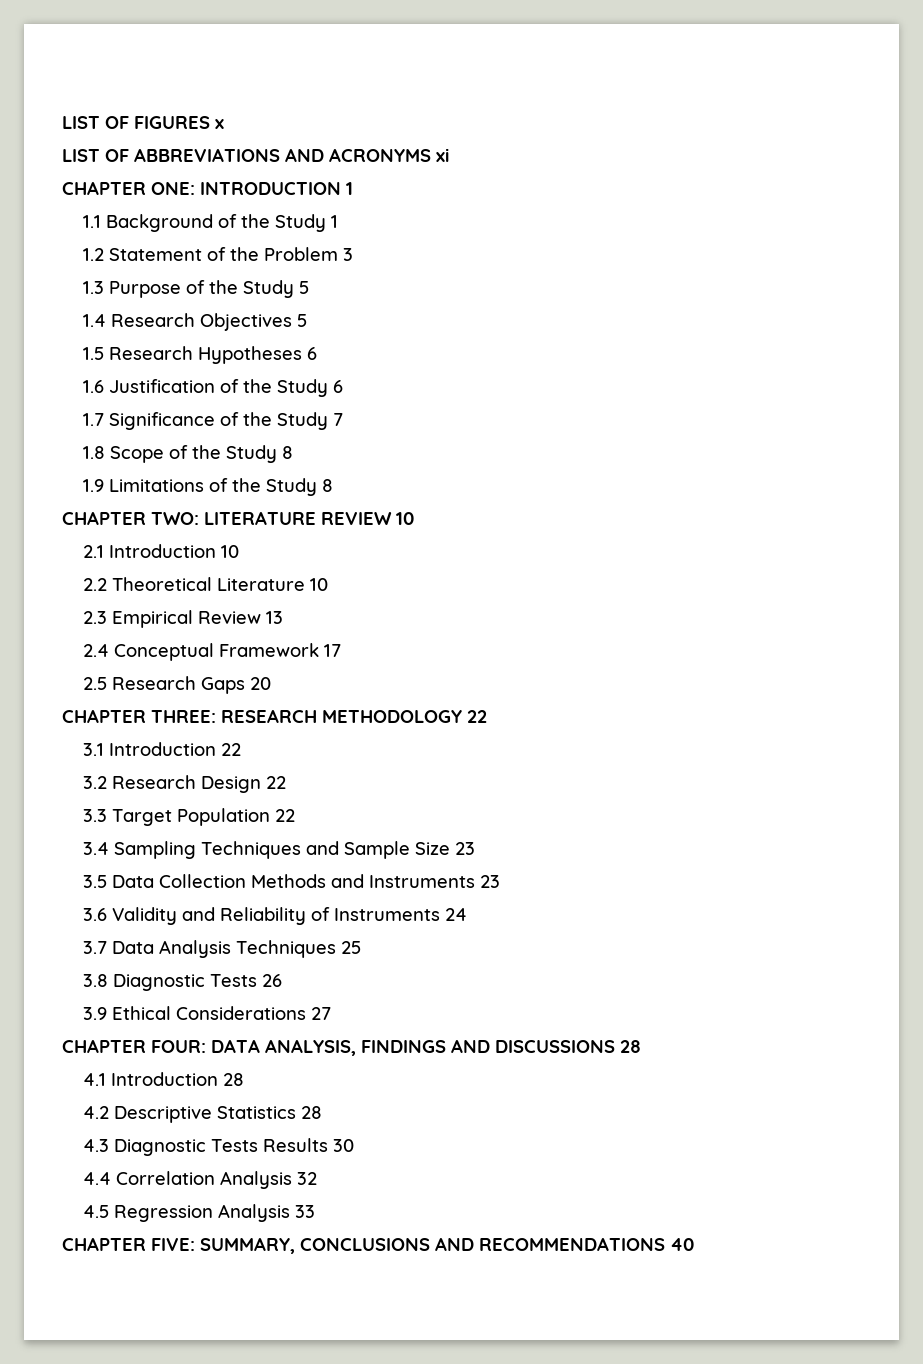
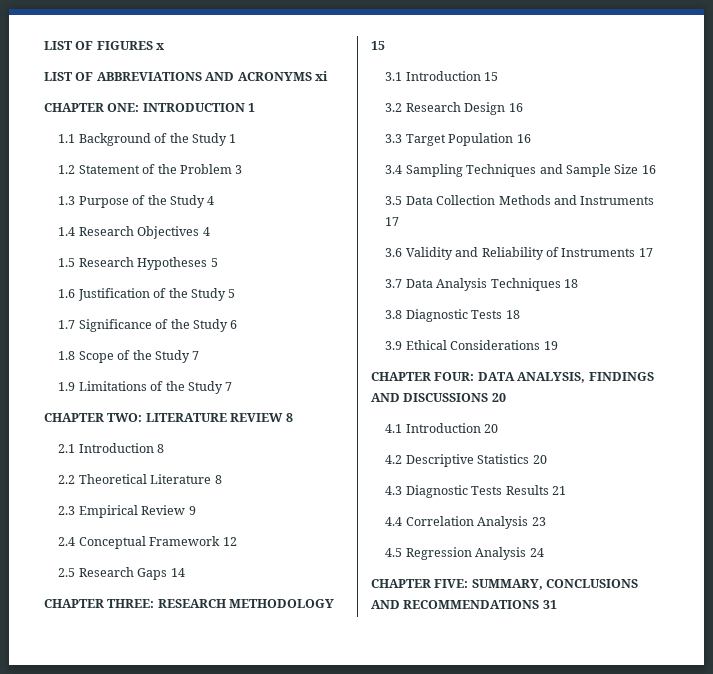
- 1.3 Purpose of the Study 5
+ 1.3 Purpose of the Study 4
- 1.4 Research Objectives 5
+ 1.4 Research Objectives 4
- 1.5 Research Hypotheses 6
+ 1.5 Research Hypotheses 5
- 1.6 Justification of the Study 6
+ 1.6 Justification of the Study 5
- 1.7 Significance of the Study 7
+ 1.7 Significance of the Study 6
- 1.8 Scope of the Study 8
+ 1.8 Scope of the Study 7
- 1.9 Limitations of the Study 8
+ 1.9 Limitations of the Study 7
- CHAPTER TWO: LITERATURE REVIEW 10
+ CHAPTER TWO: LITERATURE REVIEW 8
- 2.1 Introduction 10
+ 2.1 Introduction 8
- 2.2 Theoretical Literature 10
+ 2.2 Theoretical Literature 8
- 2.3 Empirical Review 13
+ 2.3 Empirical Review 9
- 2.4 Conceptual Framework 17
+ 2.4 Conceptual Framework 12
- 2.5 Research Gaps 20
+ 2.5 Research Gaps 14
- CHAPTER THREE: RESEARCH METHODOLOGY 22
+ CHAPTER THREE: RESEARCH METHODOLOGY 15
- 3.1 Introduction 22
+ 3.1 Introduction 15
- 3.2 Research Design 22
+ 3.2 Research Design 16
- 3.3 Target Population 22
+ 3.3 Target Population 16
- 3.4 Sampling Techniques and Sample Size 23
+ 3.4 Sampling Techniques and Sample Size 16
- 3.5 Data Collection Methods and Instruments 23
+ 3.5 Data Collection Methods and Instruments 17
- 3.6 Validity and Reliability of Instruments 24
+ 3.6 Validity and Reliability of Instruments 17
- 3.7 Data Analysis Techniques 25
+ 3.7 Data Analysis Techniques 18
- 3.8 Diagnostic Tests 26
+ 3.8 Diagnostic Tests 18
- 3.9 Ethical Considerations 27
+ 3.9 Ethical Considerations 19
- CHAPTER FOUR: DATA ANALYSIS, FINDINGS AND DISCUSSIONS 28
+ CHAPTER FOUR: DATA ANALYSIS, FINDINGS AND DISCUSSIONS 20
- 4.1 Introduction 28
+ 4.1 Introduction 20
- 4.2 Descriptive Statistics 28
+ 4.2 Descriptive Statistics 20
- 4.3 Diagnostic Tests Results 30
+ 4.3 Diagnostic Tests Results 21
- 4.4 Correlation Analysis 32
+ 4.4 Correlation Analysis 23
- 4.5 Regression Analysis 33
+ 4.5 Regression Analysis 24
- CHAPTER FIVE: SUMMARY, CONCLUSIONS AND RECOMMENDATIONS 40
+ CHAPTER FIVE: SUMMARY, CONCLUSIONS AND RECOMMENDATIONS 31

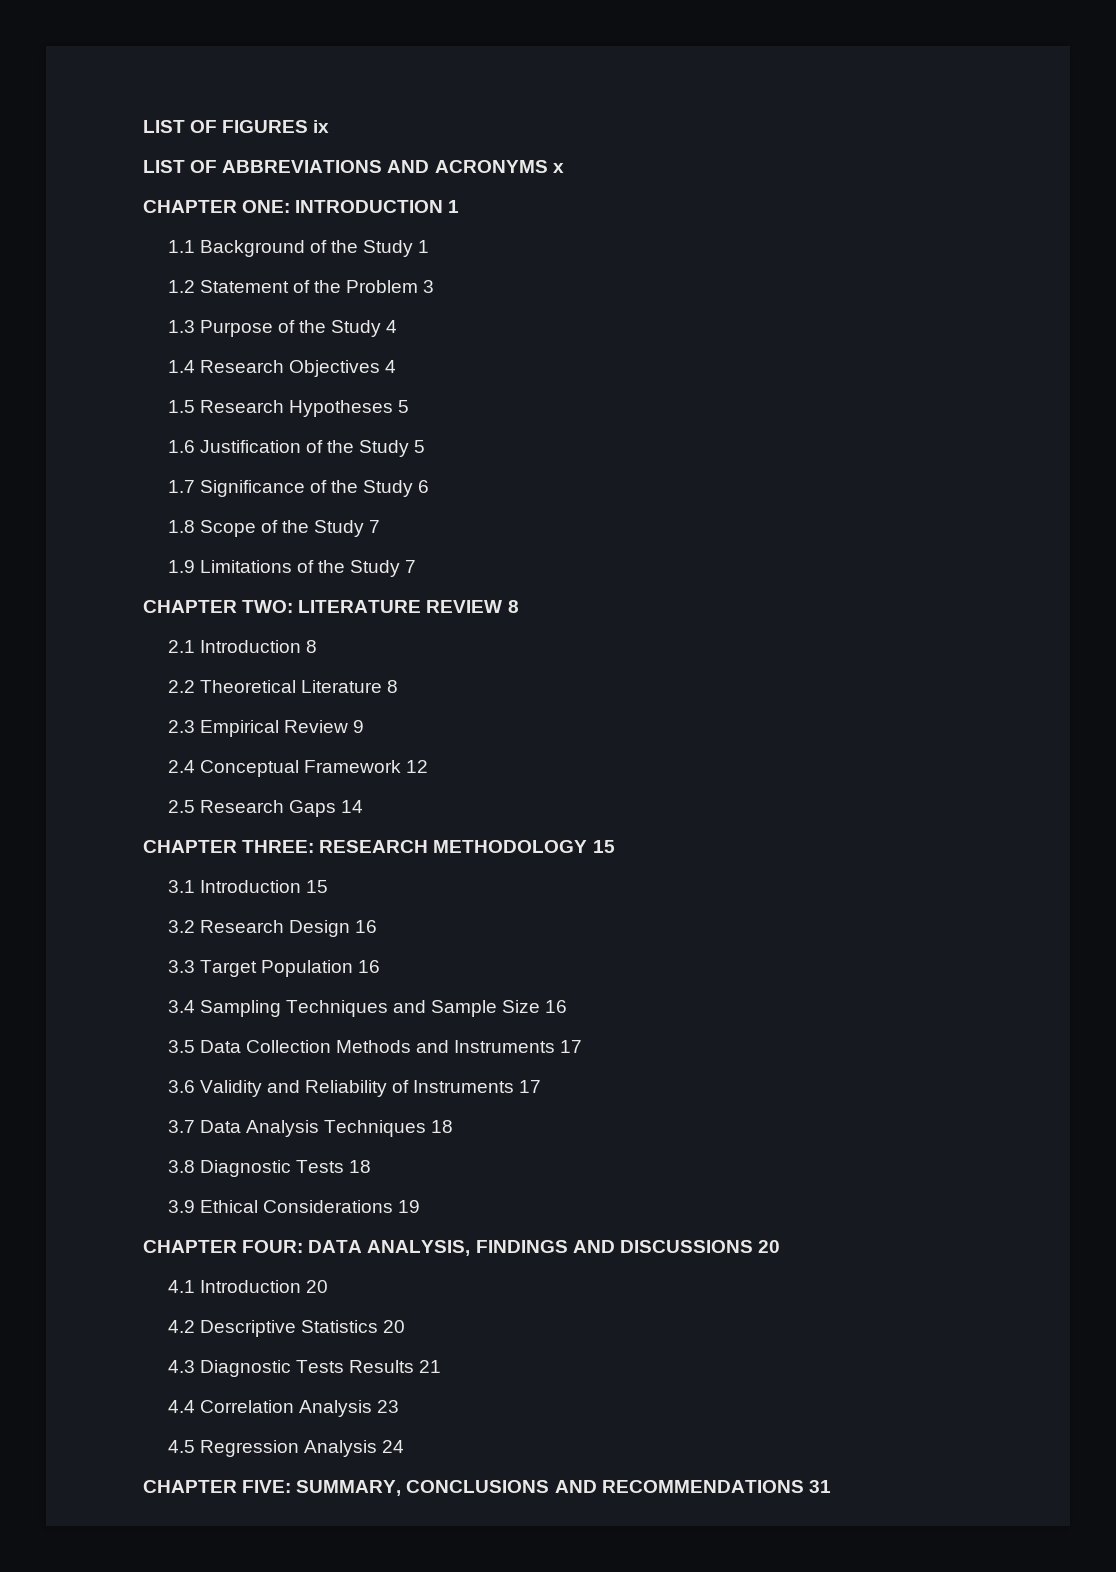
- LIST OF FIGURES x
+ LIST OF FIGURES ix
- LIST OF ABBREVIATIONS AND ACRONYMS xi
+ LIST OF ABBREVIATIONS AND ACRONYMS x

